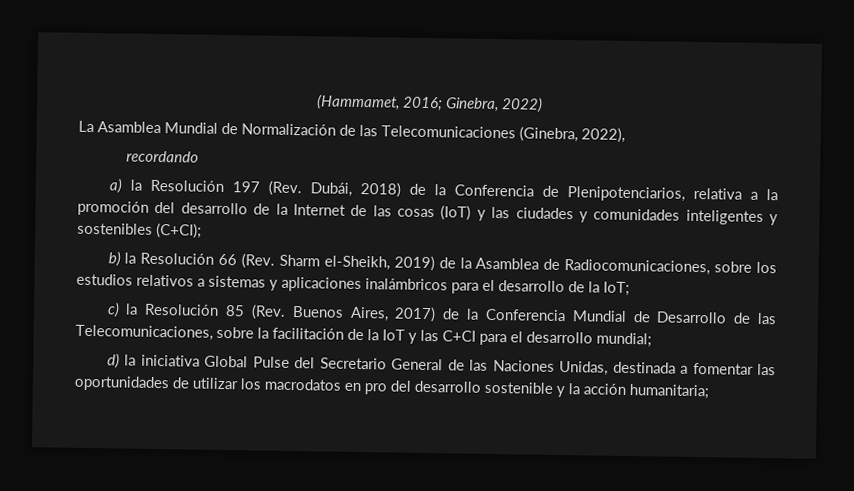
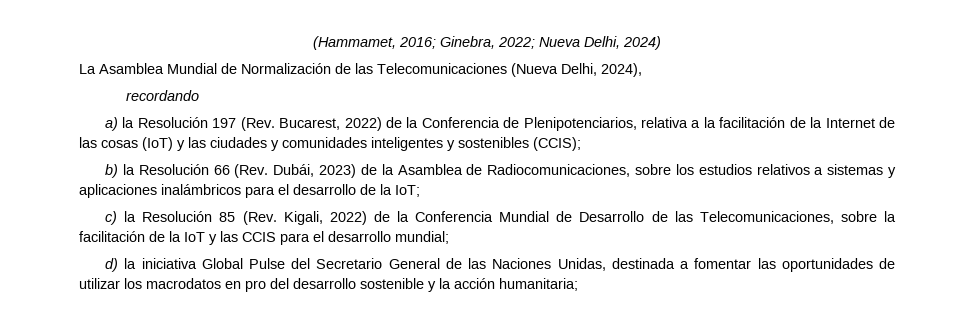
- (Hammamet, 2016; Ginebra, 2022)
+ (Hammamet, 2016; Ginebra, 2022; Nueva Delhi, 2024)
- La Asamblea Mundial de Normalización de las Telecomunicaciones (Ginebra, 2022),
+ La Asamblea Mundial de Normalización de las Telecomunicaciones (Nueva Delhi, 2024),
- a) la Resolución 197 (Rev. Dubái, 2018) de la Conferencia de Plenipotenciarios, relativa a la promoción del desarrollo de la Internet de las cosas (IoT) y las ciudades y comunidades inteligentes y sostenibles (C+CI);
+ a) la Resolución 197 (Rev. Bucarest, 2022) de la Conferencia de Plenipotenciarios, relativa a la facilitación de la Internet de las cosas (IoT) y las ciudades y comunidades inteligentes y sostenibles (CCIS);
- b) la Resolución 66 (Rev. Sharm el-Sheikh, 2019) de la Asamblea de Radiocomunicaciones, sobre los estudios relativos a sistemas y aplicaciones inalámbricos para el desarrollo de la IoT;
+ b) la Resolución 66 (Rev. Dubái, 2023) de la Asamblea de Radiocomunicaciones, sobre los estudios relativos a sistemas y aplicaciones inalámbricos para el desarrollo de la IoT;
- c) la Resolución 85 (Rev. Buenos Aires, 2017) de la Conferencia Mundial de Desarrollo de las Telecomunicaciones, sobre la facilitación de la IoT y las C+CI para el desarrollo mundial;
+ c) la Resolución 85 (Rev. Kigali, 2022) de la Conferencia Mundial de Desarrollo de las Telecomunicaciones, sobre la facilitación de la IoT y las CCIS para el desarrollo mundial;

